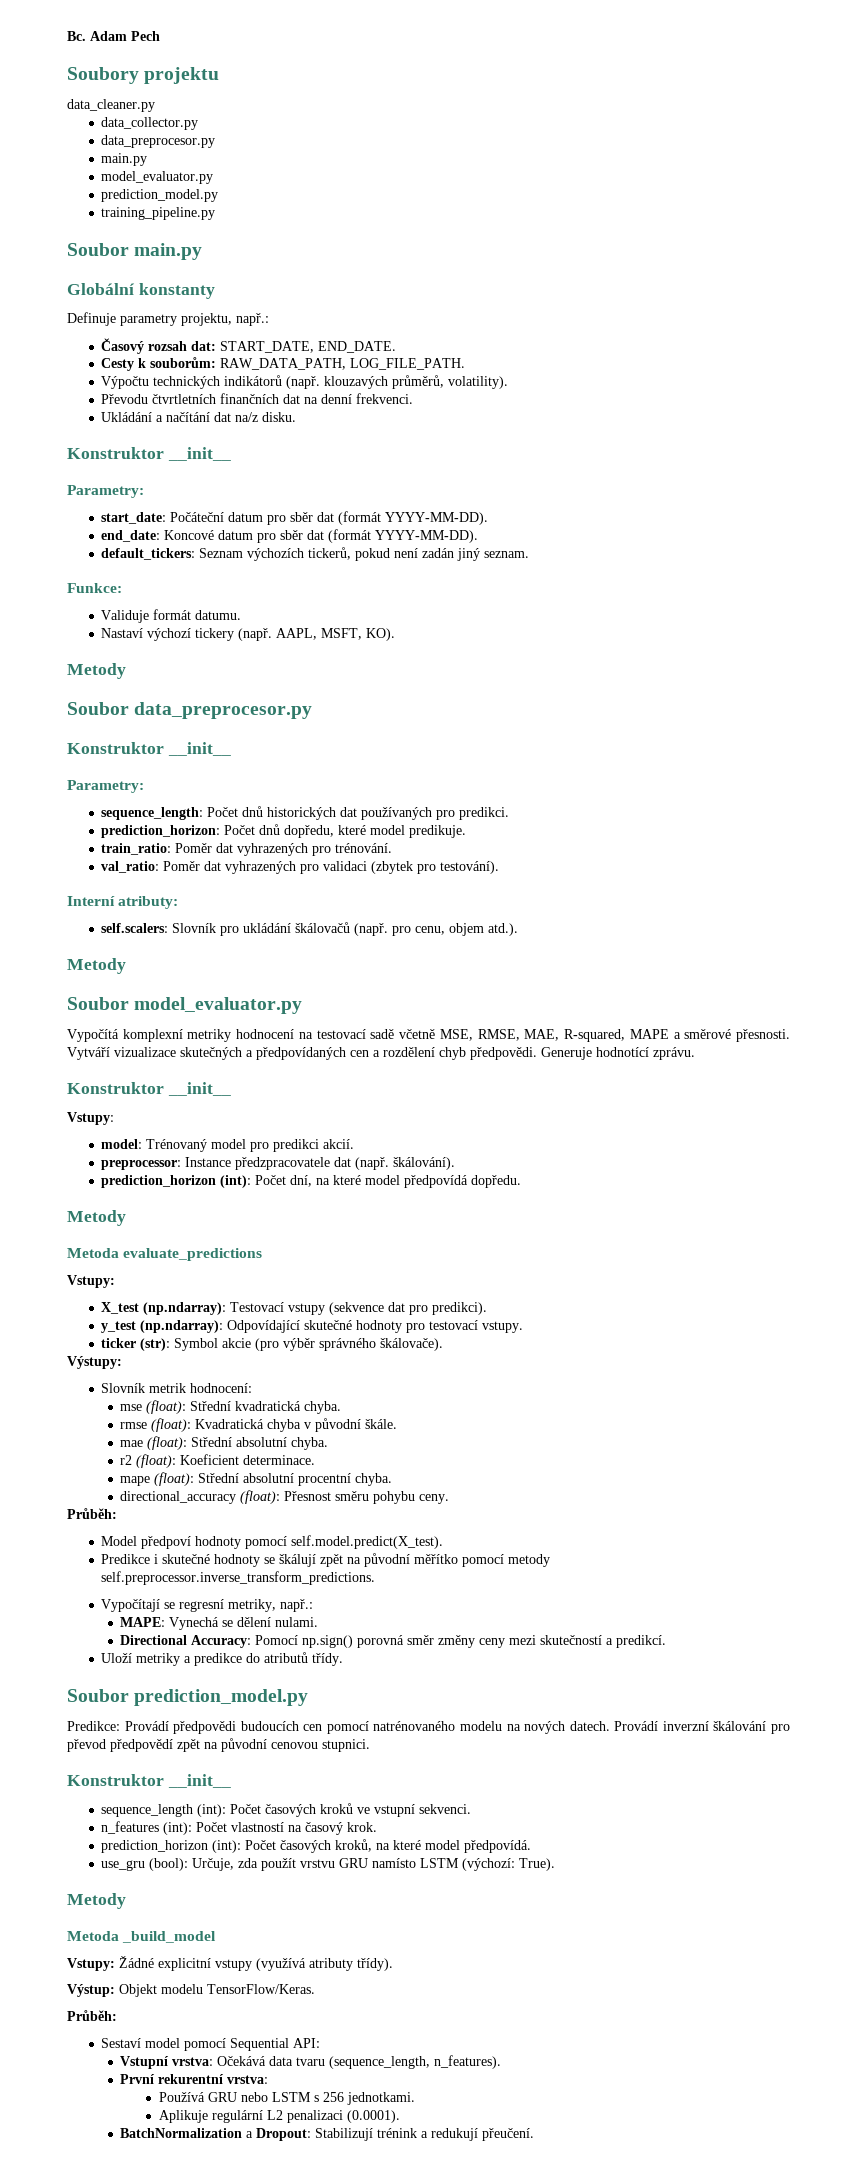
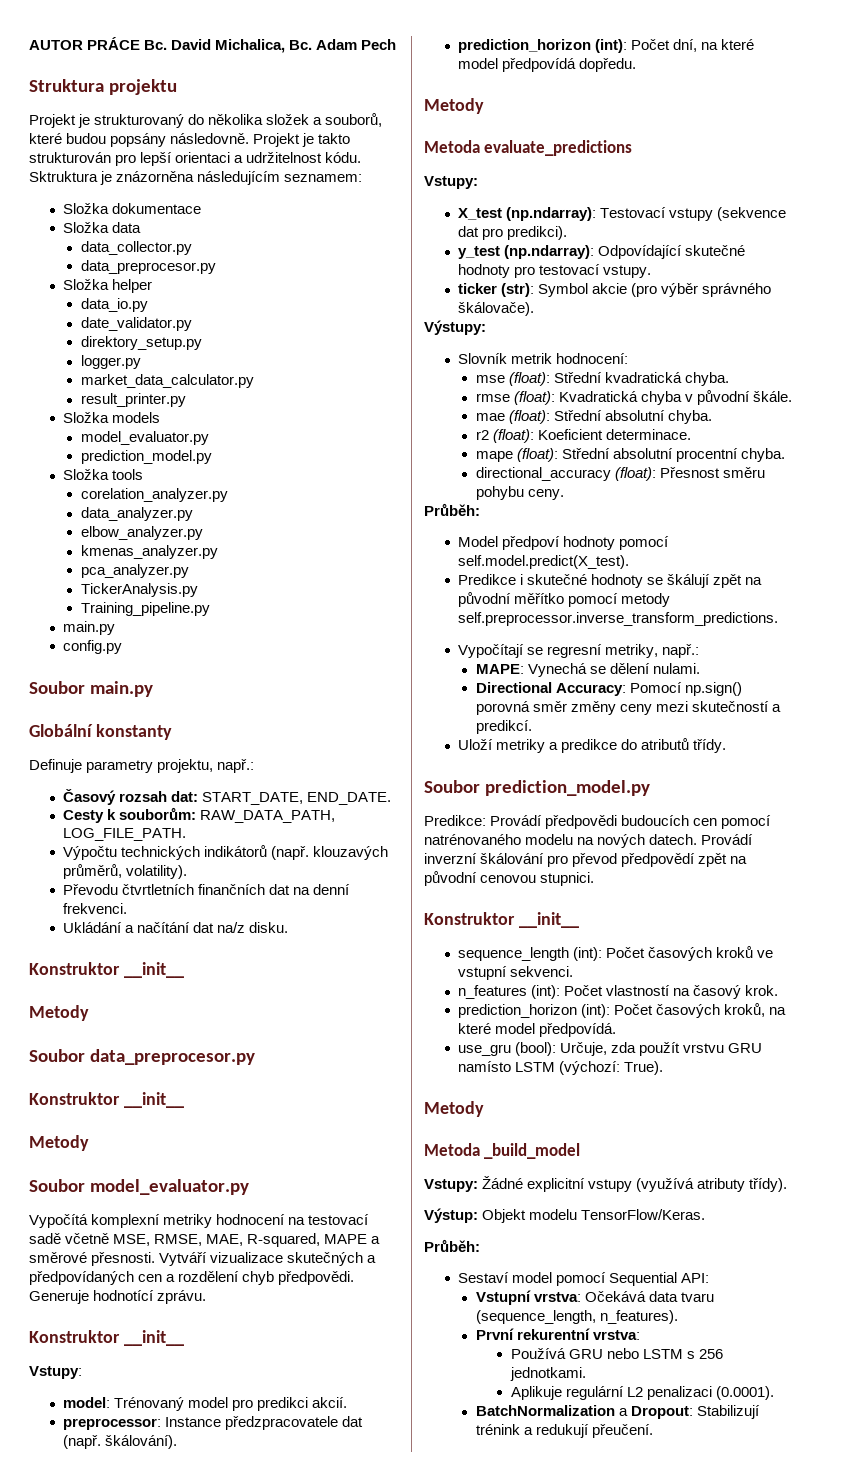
- Bc. Adam Pech
+ AUTOR PRÁCE Bc. David Michalica, Bc. Adam Pech
- Soubory projektu
+ Struktura projektu
- data_cleaner.py
+ Projekt je strukturovaný do několika složek a souborů, které budou popsány následovně. Projekt je takto strukturován pro lepší orientaci a udržitelnost kódu. Sktruktura je znázorněna následujícím seznamem:
+ Složka dokumentace
+ Složka data
  data_collector.py
  data_preprocesor.py
- main.py
+ Složka helper
+ data_io.py
+ date_validator.py
+ direktory_setup.py
+ logger.py
+ market_data_calculator.py
+ result_printer.py
+ Složka models
  model_evaluator.py
  prediction_model.py
- training_pipeline.py
+ Složka tools
+ corelation_analyzer.py
+ data_analyzer.py
+ elbow_analyzer.py
+ kmenas_analyzer.py
+ pca_analyzer.py
+ TickerAnalysis.py
+ Training_pipeline.py
+ main.py
+ config.py
  Ukládání a načítání dat na/z disku.
  Konstruktor __init__
- Parametry:
- start_date: Počáteční datum pro sběr dat (formát YYYY-MM-DD).
- end_date: Koncové datum pro sběr dat (formát YYYY-MM-DD).
- default_tickers: Seznam výchozích tickerů, pokud není zadán jiný seznam.
- Funkce:
- Validuje formát datumu.
- Nastaví výchozí tickery (např. AAPL, MSFT, KO).
  Soubor data_preprocesor.py
  Konstruktor __init__
- Parametry:
- sequence_length: Počet dnů historických dat používaných pro predikci.
- prediction_horizon: Počet dnů dopředu, které model predikuje.
- train_ratio: Poměr dat vyhrazených pro trénování.
- val_ratio: Poměr dat vyhrazených pro validaci (zbytek pro testování).
- Interní atributy:
- self.scalers: Slovník pro ukládání škálovačů (např. pro cenu, objem atd.).

